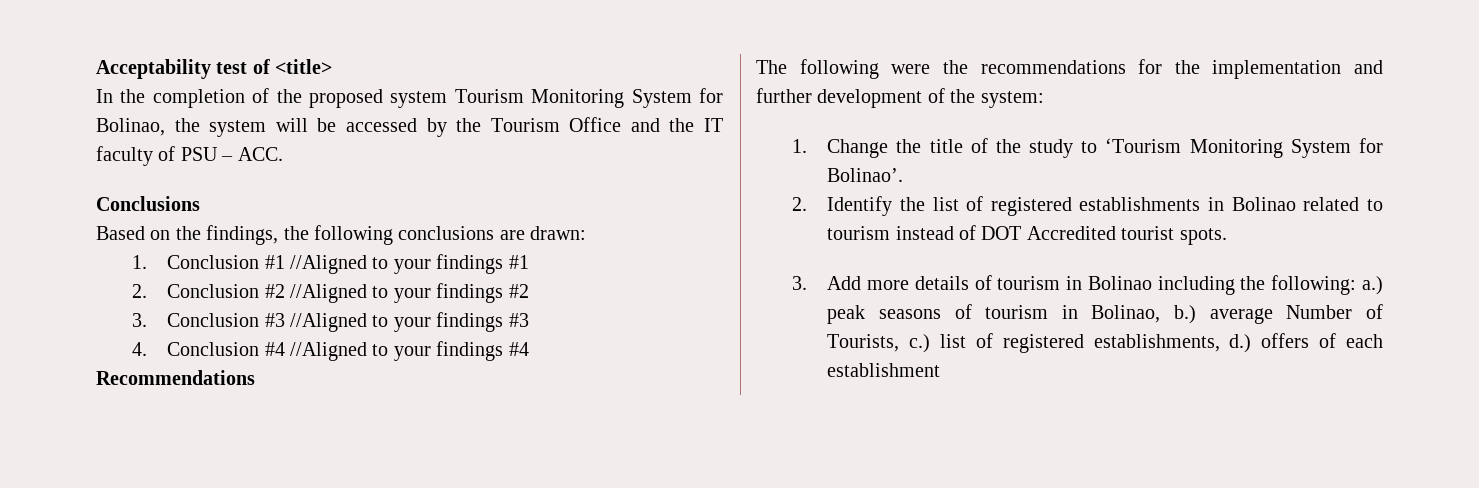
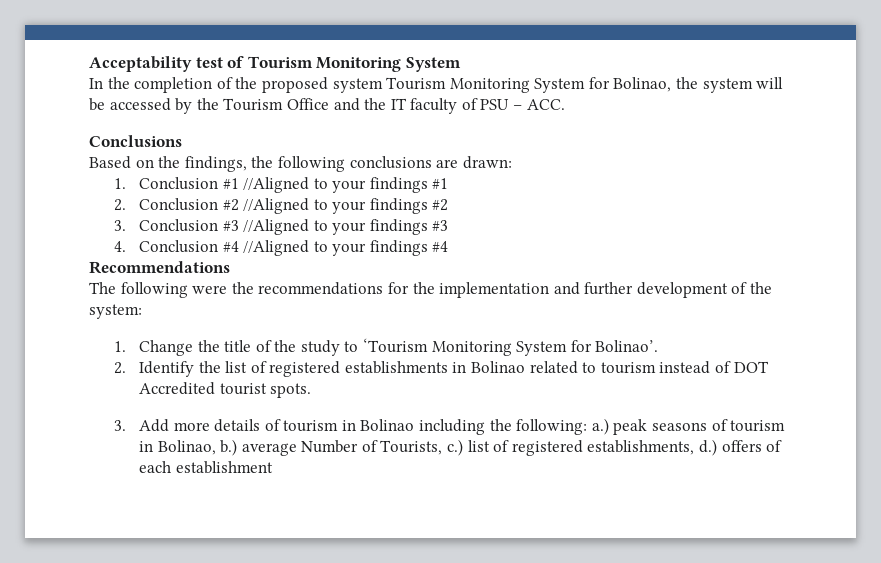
- Acceptability test of <title>
+ Acceptability test of Tourism Monitoring System

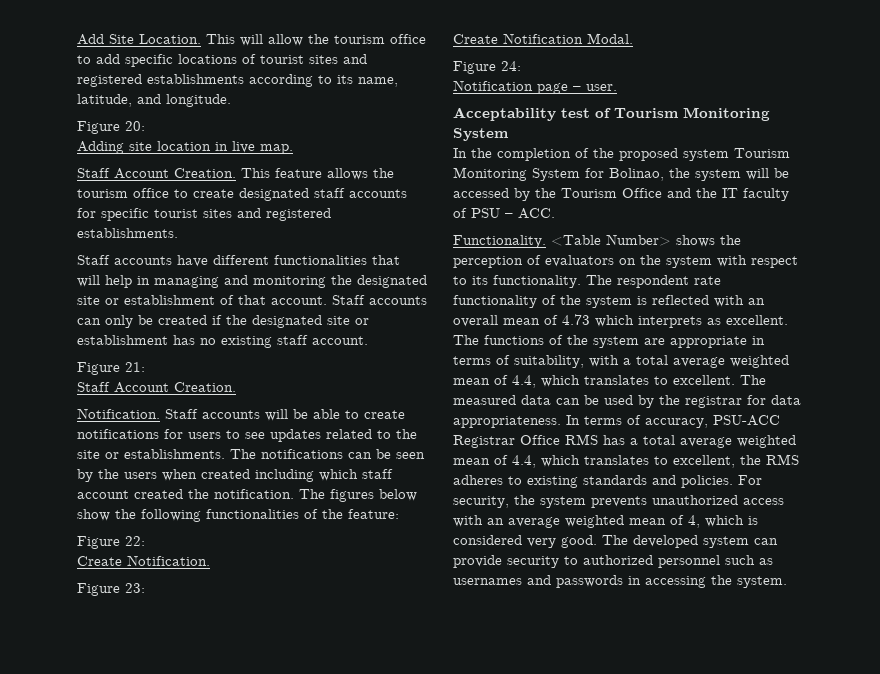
+ Add Site Location. This will allow the tourism office to add specific locations of tourist sites and registered establishments according to its name, latitude, and longitude.
+ Figure 20:
+ Adding site location in live map.
+ Staff Account Creation. This feature allows the tourism office to create designated staff accounts for specific tourist sites and registered establishments.
+ Staff accounts have different functionalities that will help in managing and monitoring the designated site or establishment of that account. Staff accounts can only be created if the designated site or establishment has no existing staff account.
+ Figure 21:
+ Staff Account Creation.
+ Notification. Staff accounts will be able to create notifications for users to see updates related to the site or establishments. The notifications can be seen by the users when created including which staff account created the notification. The figures below show the following functionalities of the feature:
+ Figure 22:
+ Create Notification.
+ Figure 23:
+ Create Notification Modal.
+ Figure 24:
+ Notification page – user.
- Conclusions
- Based on the findings, the following conclusions are drawn:
- 1. Conclusion #1 //Aligned to your findings #1
- 2. Conclusion #2 //Aligned to your findings #2
- 3. Conclusion #3 //Aligned to your findings #3
- 4. Conclusion #4 //Aligned to your findings #4
- Recommendations
- The following were the recommendations for the implementation and further development of the system:
- 1. Change the title of the study to ‘Tourism Monitoring System for Bolinao’.
- 2. Identify the list of registered establishments in Bolinao related to tourism instead of DOT Accredited tourist spots.
- 3. Add more details of tourism in Bolinao including the following: a.) peak seasons of tourism in Bolinao, b.) average Number of Tourists, c.) list of registered establishments, d.) offers of each establishment
+ Functionality. <Table Number> shows the perception of evaluators on the system with respect to its functionality. The respondent rate functionality of the system is reflected with an overall mean of 4.73 which interprets as excellent. The functions of the system are appropriate in terms of suitability, with a total average weighted mean of 4.4, which translates to excellent. The measured data can be used by the registrar for data appropriateness. In terms of accuracy, PSU-ACC Registrar Office RMS has a total average weighted mean of 4.4, which translates to excellent, the RMS adheres to existing standards and policies. For security, the system prevents unauthorized access with an average weighted mean of 4, which is considered very good. The developed system can provide security to authorized personnel such as usernames and passwords in accessing the system.

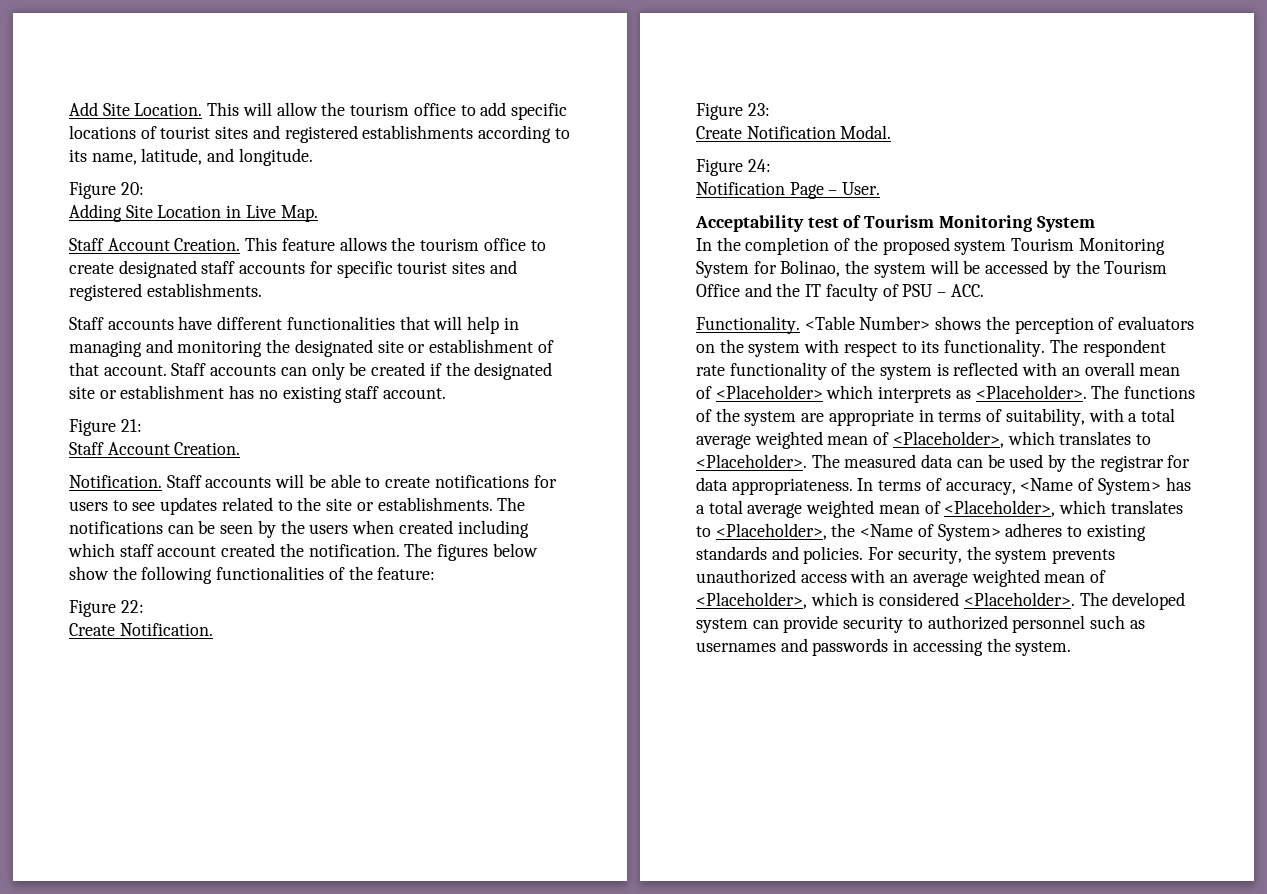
- Adding site location in live map.
+ Adding Site Location in Live Map.
- Notification page – user.
+ Notification Page – User.
- The respondent rate functionality of the system is reflected with an overall mean of 4.73 which interprets as excellent.
+ The respondent rate functionality of the system is reflected with an overall mean of <Placeholder> which interprets as <Placeholder>.
- The functions of the system are appropriate in terms of suitability, with a total average weighted mean of 4.4, which translates to excellent.
+ The functions of the system are appropriate in terms of suitability, with a total average weighted mean of <Placeholder>, which translates to <Placeholder>.
- In terms of accuracy, PSU-ACC Registrar Office RMS has a total average weighted mean of 4.4, which translates to excellent, the RMS adheres to existing standards and policies.
+ In terms of accuracy, <Name of System> has a total average weighted mean of <Placeholder>, which translates to <Placeholder>, the <Name of System> adheres to existing standards and policies.
- For security, the system prevents unauthorized access with an average weighted mean of 4, which is considered very good.
+ For security, the system prevents unauthorized access with an average weighted mean of <Placeholder>, which is considered <Placeholder>.

